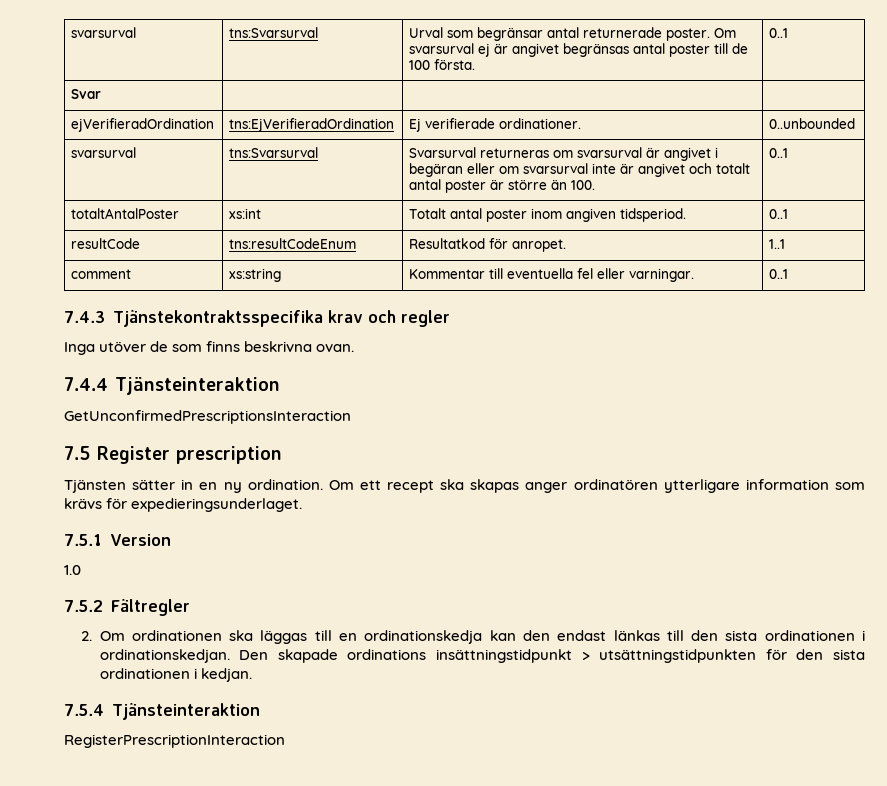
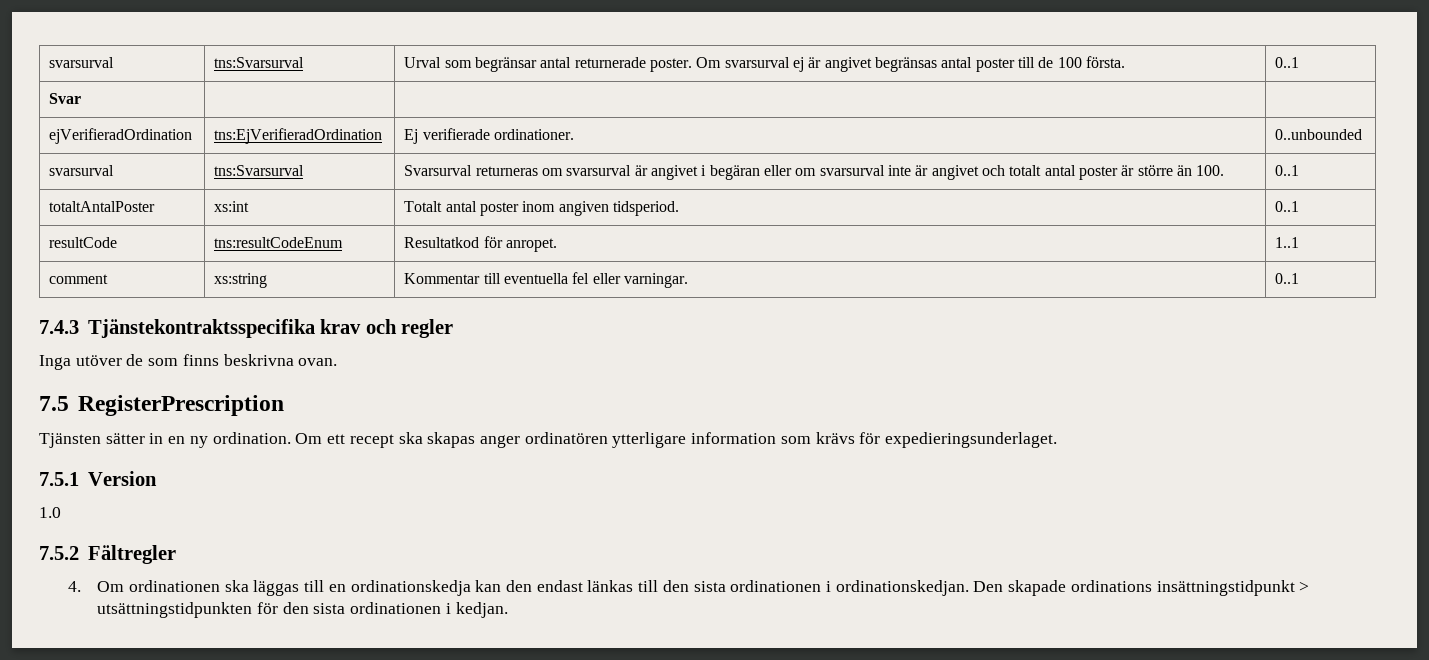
- 7.4.4 Tjänsteinteraktion
- GetUnconfirmedPrescriptionsInteraction
- 7.5 Register prescription
+ 7.5 RegisterPrescription
- 2. Om ordinationen ska läggas till en ordinationskedja kan den endast länkas till den sista ordinationen i ordinationskedjan.
+ 4. Om ordinationen ska läggas till en ordinationskedja kan den endast länkas till den sista ordinationen i ordinationskedjan.
- 7.5.4 Tjänsteinteraktion
- RegisterPrescriptionInteraction

